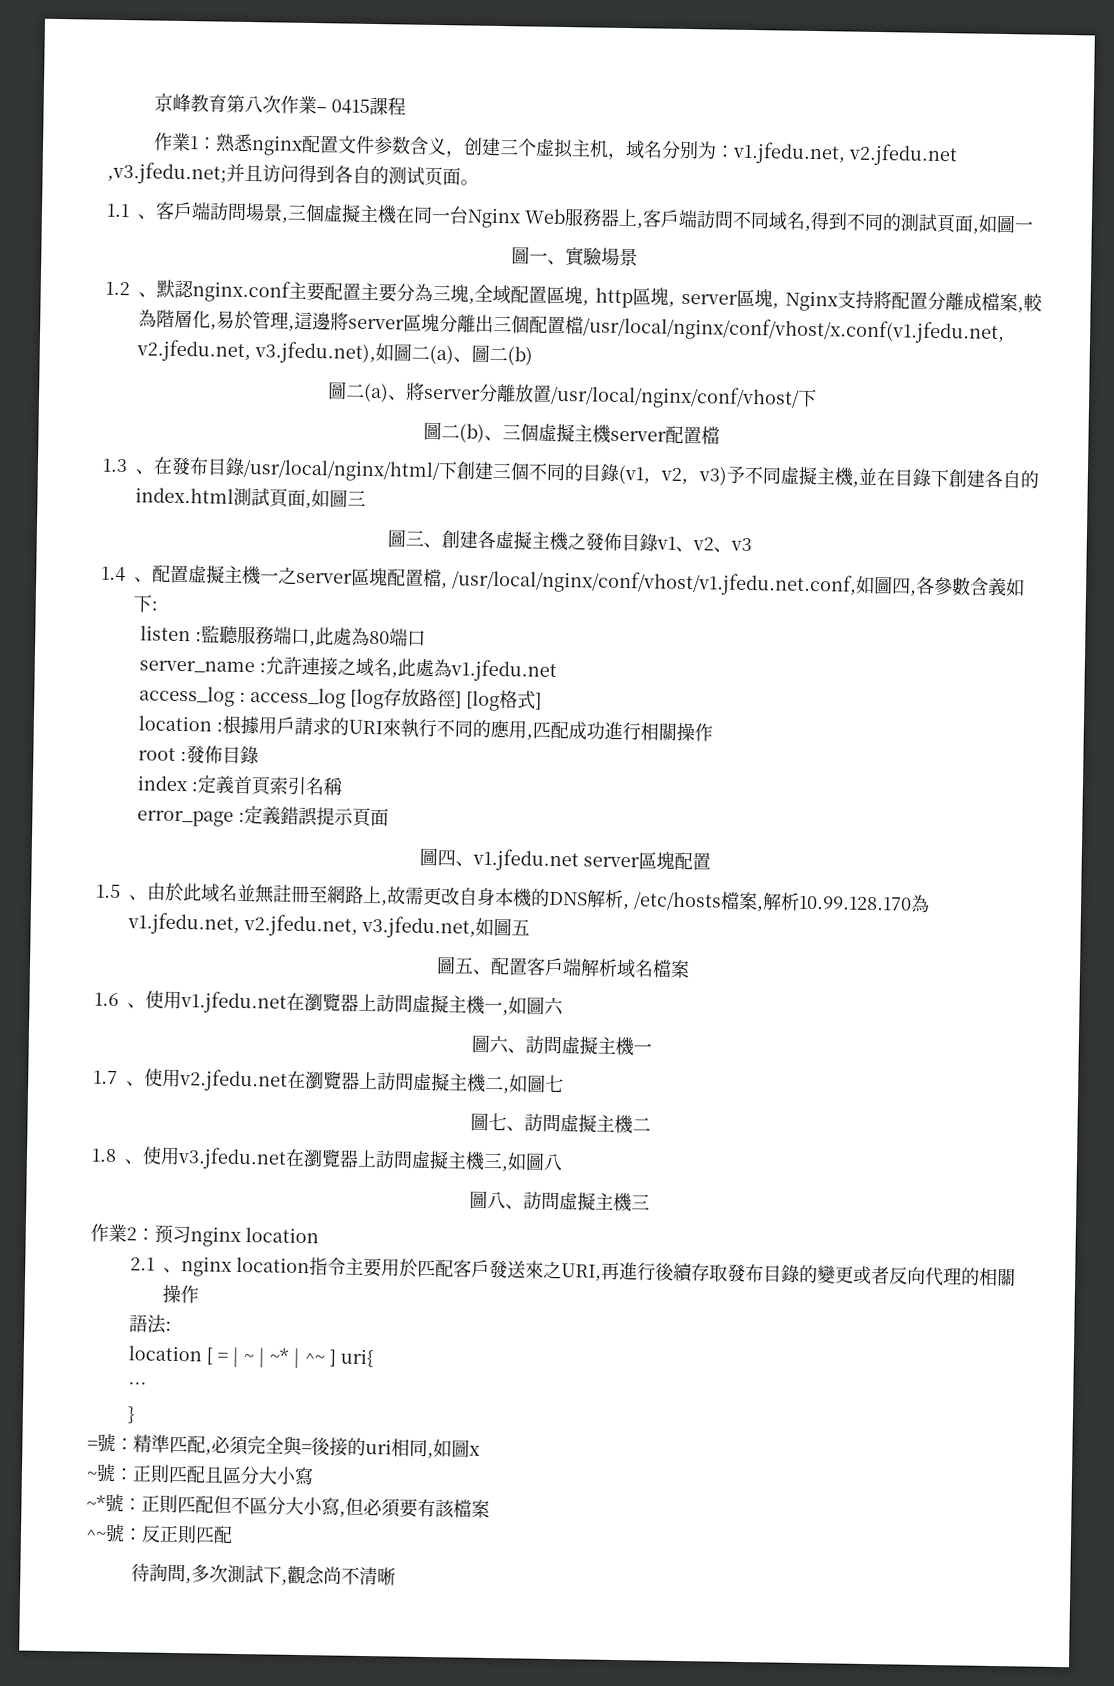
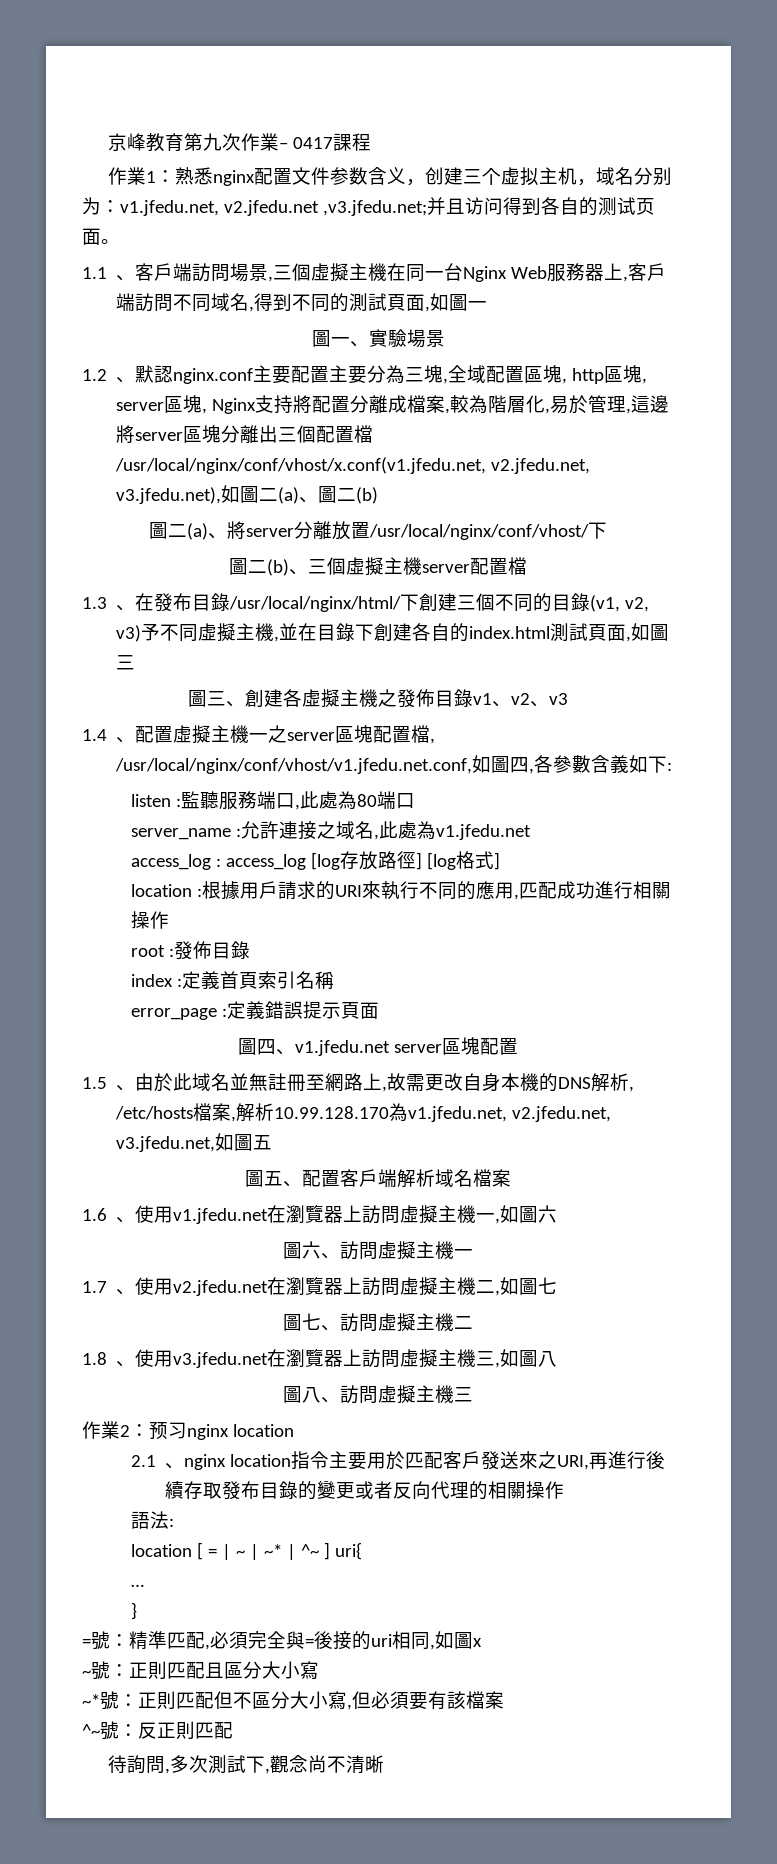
- 京峰教育第八次作業– 0415課程
+ 京峰教育第九次作業– 0417課程

